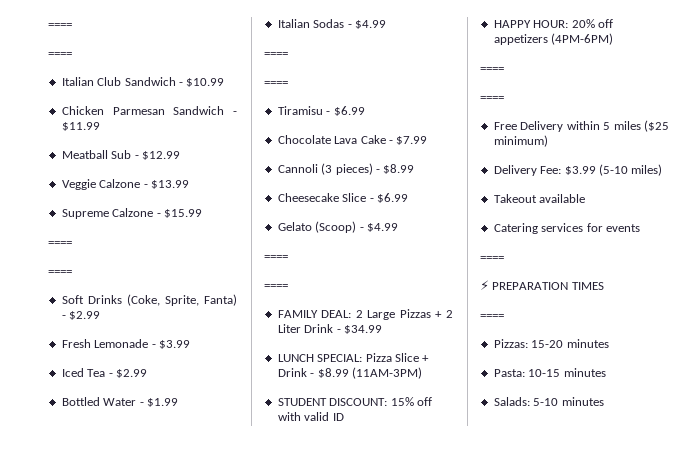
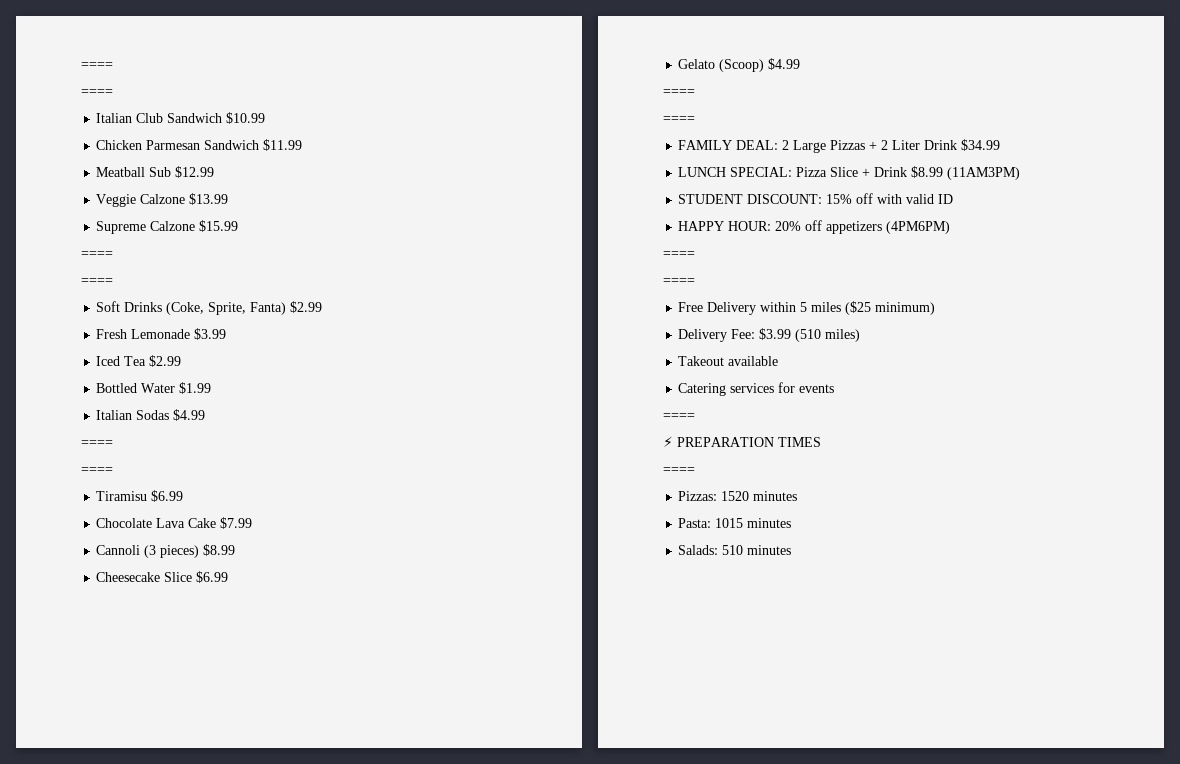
- Italian Club Sandwich - $10.99
+ Italian Club Sandwich $10.99
- Chicken Parmesan Sandwich - $11.99
+ Chicken Parmesan Sandwich $11.99
- Meatball Sub - $12.99
+ Meatball Sub $12.99
- Veggie Calzone - $13.99
+ Veggie Calzone $13.99
- Supreme Calzone - $15.99
+ Supreme Calzone $15.99
- Soft Drinks (Coke, Sprite, Fanta) - $2.99
+ Soft Drinks (Coke, Sprite, Fanta) $2.99
- Fresh Lemonade - $3.99
+ Fresh Lemonade $3.99
- Iced Tea - $2.99
+ Iced Tea $2.99
- Bottled Water - $1.99
+ Bottled Water $1.99
- Italian Sodas - $4.99
+ Italian Sodas $4.99
- Tiramisu - $6.99
+ Tiramisu $6.99
- Chocolate Lava Cake - $7.99
+ Chocolate Lava Cake $7.99
- Cannoli (3 pieces) - $8.99
+ Cannoli (3 pieces) $8.99
- Cheesecake Slice - $6.99
+ Cheesecake Slice $6.99
- Gelato (Scoop) - $4.99
+ Gelato (Scoop) $4.99
- FAMILY DEAL: 2 Large Pizzas + 2 Liter Drink - $34.99
+ FAMILY DEAL: 2 Large Pizzas + 2 Liter Drink $34.99
- LUNCH SPECIAL: Pizza Slice + Drink - $8.99 (11AM-3PM)
+ LUNCH SPECIAL: Pizza Slice + Drink $8.99 (11AM3PM)
- HAPPY HOUR: 20% off appetizers (4PM-6PM)
+ HAPPY HOUR: 20% off appetizers (4PM6PM)
- Delivery Fee: $3.99 (5-10 miles)
+ Delivery Fee: $3.99 (510 miles)
- Pizzas: 15-20 minutes
+ Pizzas: 1520 minutes
- Pasta: 10-15 minutes
+ Pasta: 1015 minutes
- Salads: 5-10 minutes
+ Salads: 510 minutes

